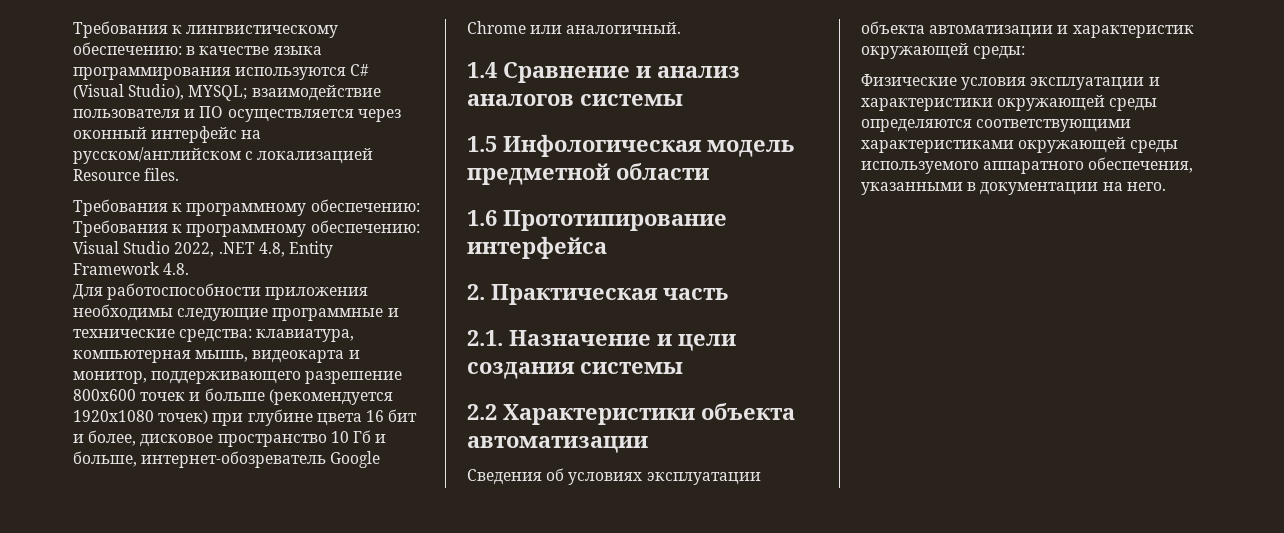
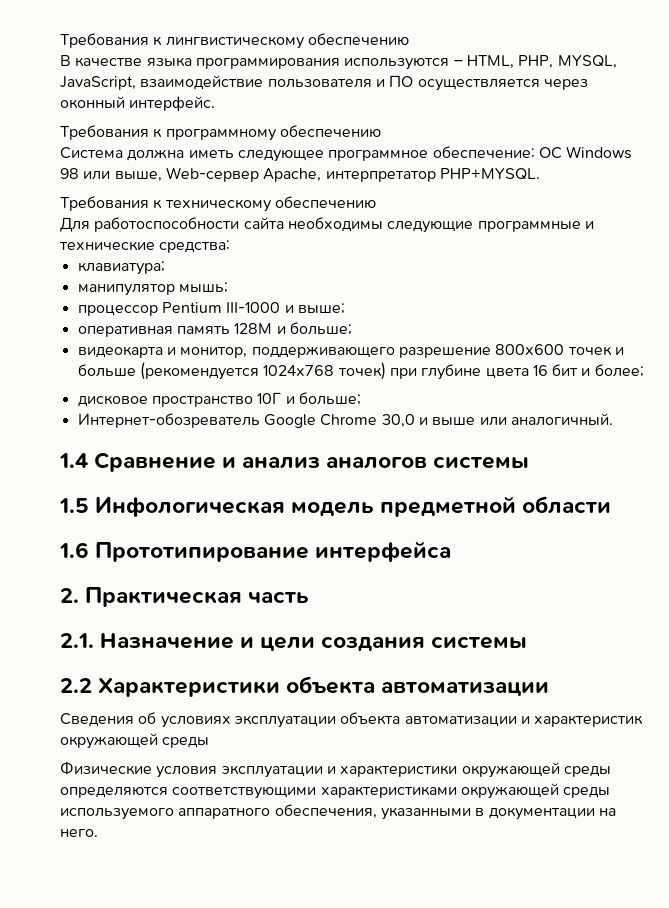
- Требования к лингвистическому обеспечению: в качестве языка программирования используются C# (Visual Studio), МYSQL; взаимодействие пользователя и ПО осуществляется через оконный интерфейс на русском/английском с локализацией Resource files.
- Требования к программному обеспечению: Требования к программному обеспечению: Visual Studio 2022, .NET 4.8, Entity Framework 4.8.
+ Требования к лингвистическому обеспечению
+ В качестве языка программирования используются – НТML, PHP, МYSQL, JavaScript, взаимодействие пользователя и ПО осуществляется через оконный интерфейс.
+ Требования к программному обеспечению
+ Система должна иметь следующее программное обеспечение: ОС Windows 98 или выше, Web-сервер Apache, интерпретатор PHP+MYSQL.
+ Требования к техническому обеспечению
- Для работоспособности приложения необходимы следующие программные и технические средства: клавиатура, компьютерная мышь, видеокарта и монитор, поддерживающего разрешение 800х600 точек и больше (рекомендуется 1920x1080 точек) при глубине цвета 16 бит и более, дисковое пространство 10 Гб и больше, интернет-обозреватель Google Chrome или аналогичный.
+ Для работоспособности сайта необходимы следующие программные и технические средства:
+ клавиатура;
+ манипулятор мышь;
+ процессор Pentium III-1000 и выше;
+ оперативная память 128М и больше;
+ видеокарта и монитор, поддерживающего разрешение 800х600 точек и больше (рекомендуется 1024х768 точек) при глубине цвета 16 бит и более;
+ дисковое пространство 10Г и больше;
+ Интернет-обозреватель Google Chrome 30,0 и выше или аналогичный.
- Сведения об условиях эксплуатации объекта автоматизации и характеристик окружающей среды:
+ Сведения об условиях эксплуатации объекта автоматизации и характеристик окружающей среды

